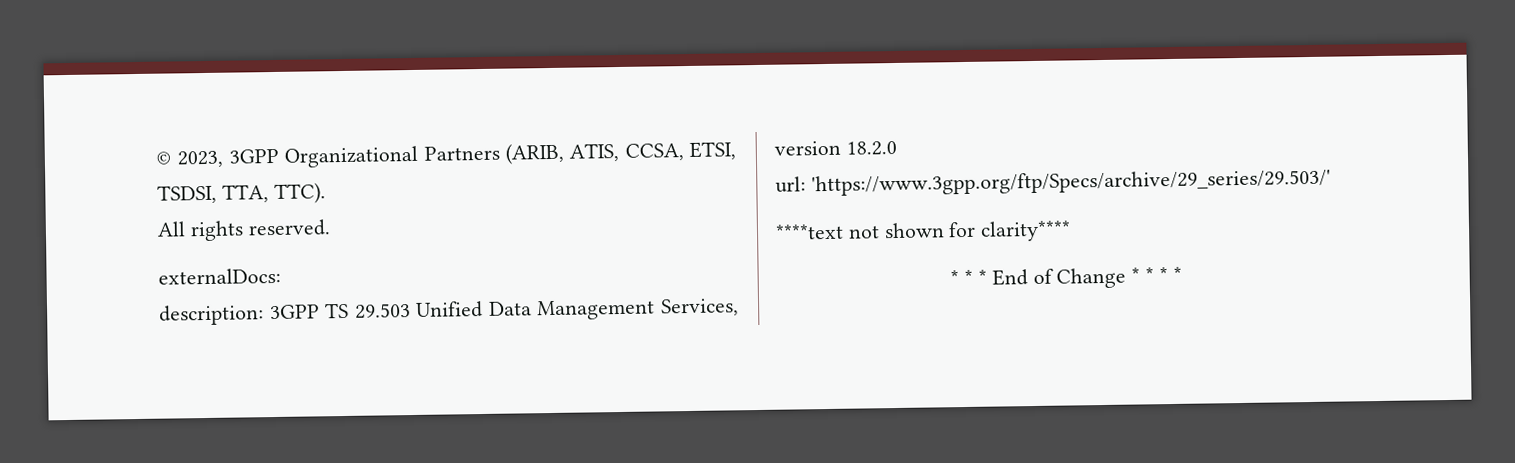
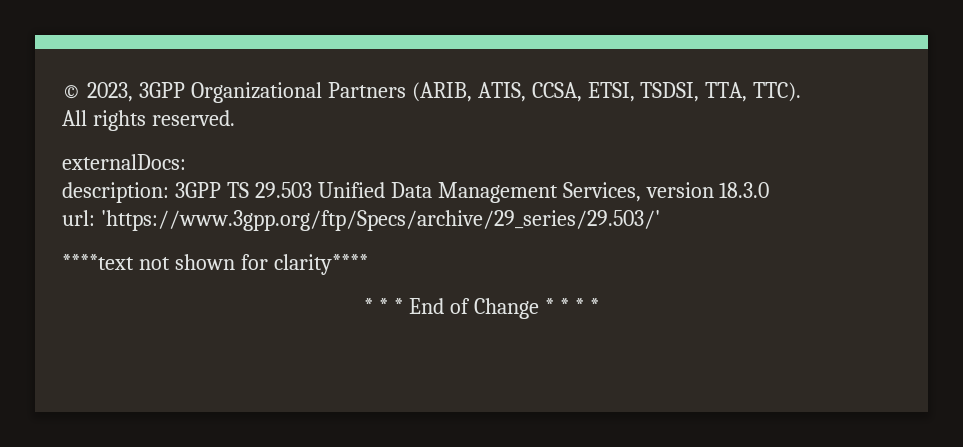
- description: 3GPP TS 29.503 Unified Data Management Services, version 18.2.0
+ description: 3GPP TS 29.503 Unified Data Management Services, version 18.3.0

